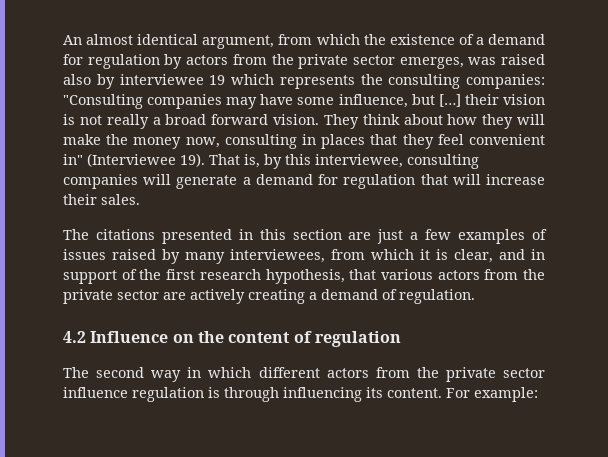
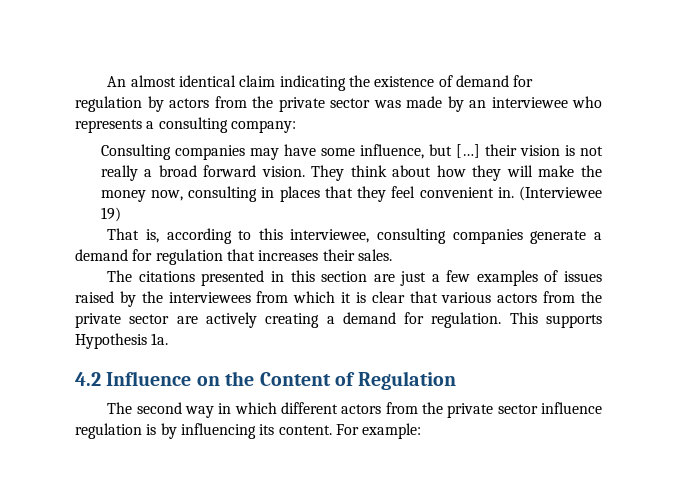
- An almost identical argument, from which the existence of a demand for regulation by actors from the private sector emerges, was raised also by interviewee 19 which represents the consulting companies: "Consulting companies may have some influence, but […] their vision is not really a broad forward vision.
+ An almost identical claim indicating the existence of demand for regulation by actors from the private sector was made by an interviewee who represents a consulting company:
+ Consulting companies may have some influence, but […] their vision is not really a broad forward vision.
- They think about how they will make the money now, consulting in places that they feel convenient in" (Interviewee 19). That is, by this interviewee, consulting companies will generate a demand for regulation that will increase their sales.
+ They think about how they will make the money now, consulting in places that they feel convenient in. (Interviewee 19)
+ That is, according to this interviewee, consulting companies generate a demand for regulation that increases their sales.
- The citations presented in this section are just a few examples of issues raised by many interviewees, from which it is clear, and in support of the first research hypothesis, that various actors from the private sector are actively creating a demand of regulation.
+ The citations presented in this section are just a few examples of issues raised by the interviewees from which it is clear that various actors from the private sector are actively creating a demand for regulation. This supports Hypothesis 1a.
- 4.2 Influence on the content of regulation
+ 4.2 Influence on the Content of Regulation
- The second way in which different actors from the private sector influence regulation is through influencing its content.
+ The second way in which different actors from the private sector influence regulation is by influencing its content.

